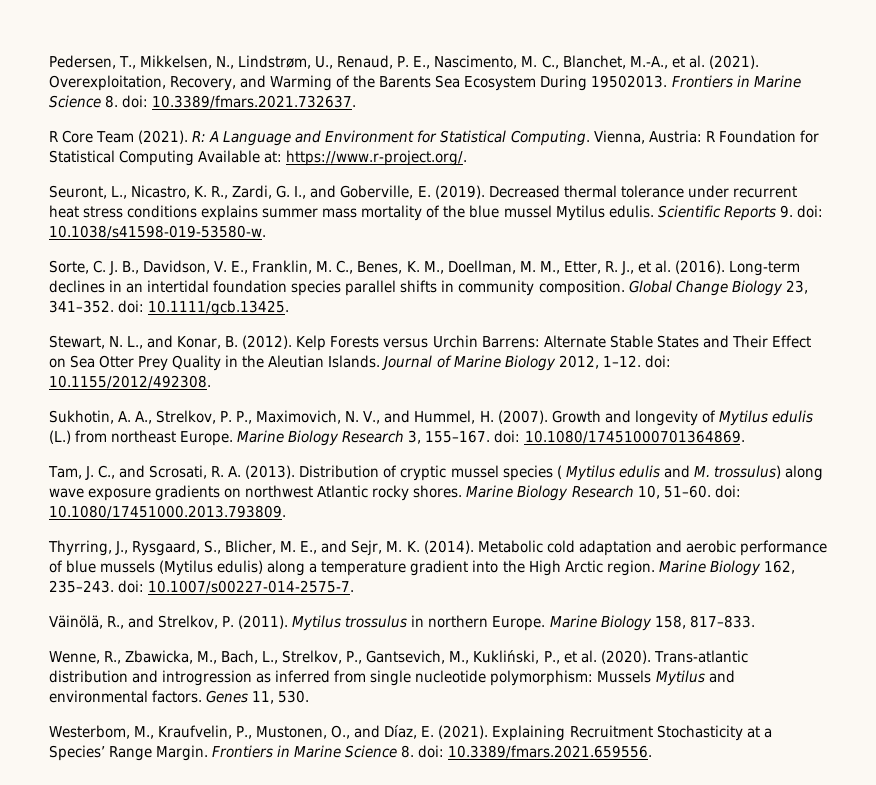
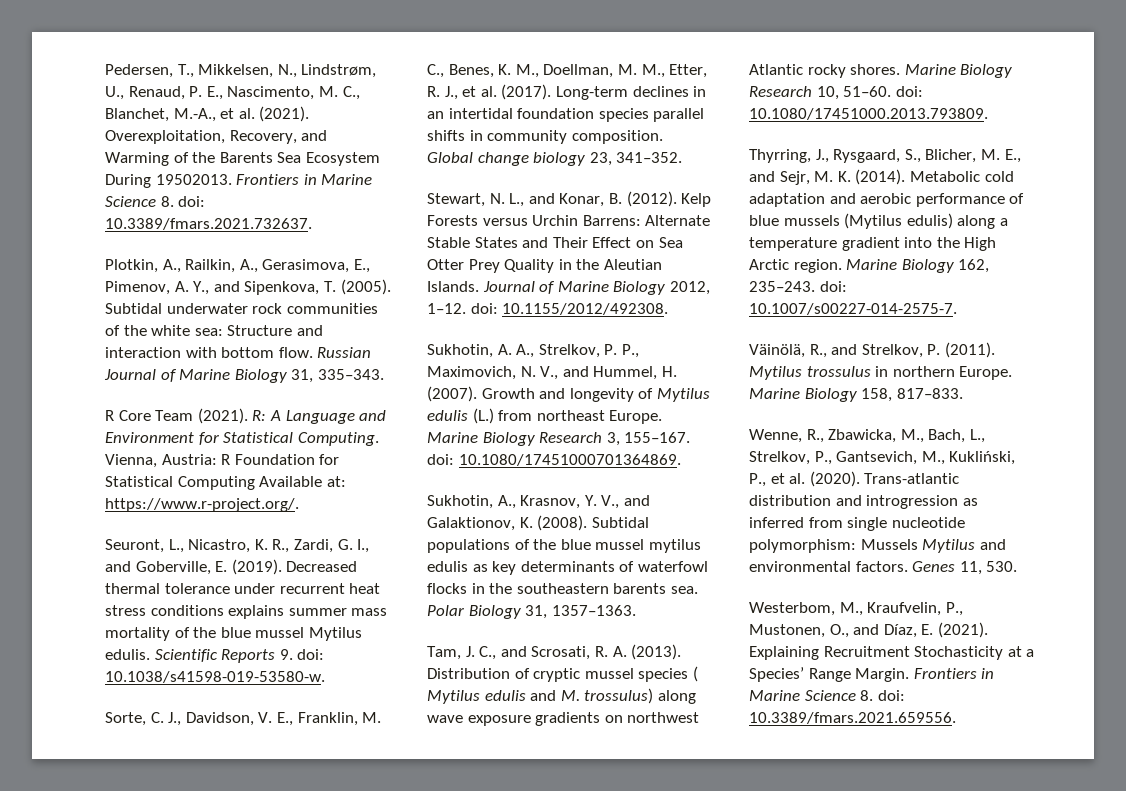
+ Plotkin, A., Railkin, A., Gerasimova, E., Pimenov, A. Y., and Sipenkova, T. (2005). Subtidal underwater rock communities of the white sea: Structure and interaction with bottom flow. Russian Journal of Marine Biology 31, 335–343.
- Sorte, C. J. B., Davidson, V. E., Franklin, M. C., Benes, K. M., Doellman, M. M., Etter, R. J., et al. (2016).
+ Sorte, C. J., Davidson, V. E., Franklin, M. C., Benes, K. M., Doellman, M. M., Etter, R. J., et al. (2017).
- Global Change Biology 23, 341–352. doi: 10.1111/gcb.13425.
+ Global change biology 23, 341–352.
+ Sukhotin, A., Krasnov, Y. V., and Galaktionov, K. (2008). Subtidal populations of the blue mussel mytilus edulis as key determinants of waterfowl flocks in the southeastern barents sea. Polar Biology 31, 1357–1363.

